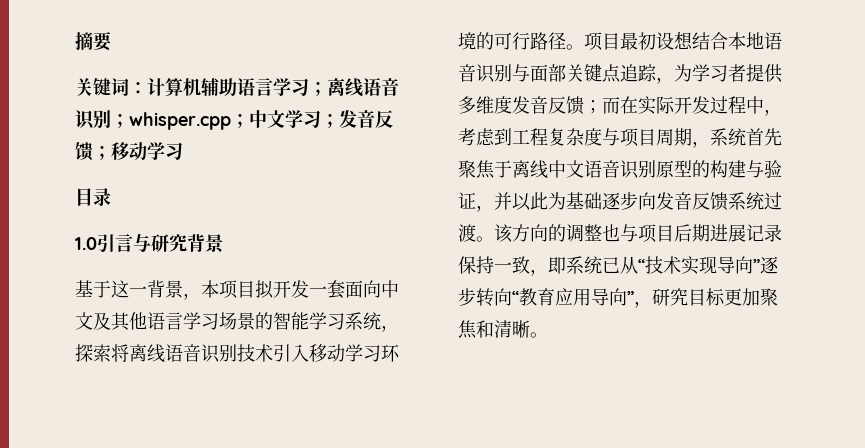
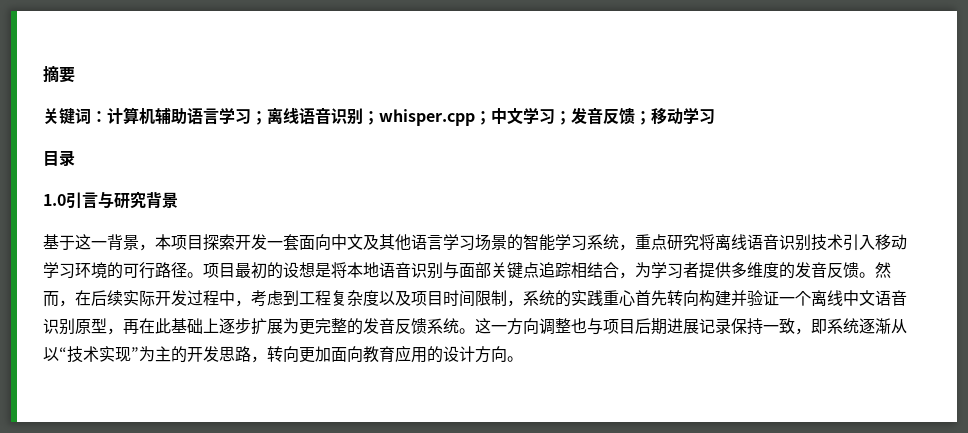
- 基于这一背景，本项目拟开发一套面向中文及其他语言学习场景的智能学习系统，探索将离线语音识别技术引入移动学习环境的可行路径。
+ 基于这一背景，本项目探索开发一套面向中文及其他语言学习场景的智能学习系统，重点研究将离线语音识别技术引入移动学习环境的可行路径。
- 项目最初设想结合本地语音识别与面部关键点追踪，为学习者提供多维度发音反馈；而在实际开发过程中，考虑到工程复杂度与项目周期，系统首先聚焦于离线中文语音识别原型的构建与验证，并以此为基础逐步向发音反馈系统过渡。该方向的调整也与项目后期进展记录保持一致，即系统已从“技术实现导向”逐步转向“教育应用导向”，研究目标更加聚焦和清晰。
+ 项目最初的设想是将本地语音识别与面部关键点追踪相结合，为学习者提供多维度的发音反馈。然而，在后续实际开发过程中，考虑到工程复杂度以及项目时间限制，系统的实践重心首先转向构建并验证一个离线中文语音识别原型，再在此基础上逐步扩展为更完整的发音反馈系统。这一方向调整也与项目后期进展记录保持一致，即系统逐渐从以“技术实现”为主的开发思路，转向更加面向教育应用的设计方向。

